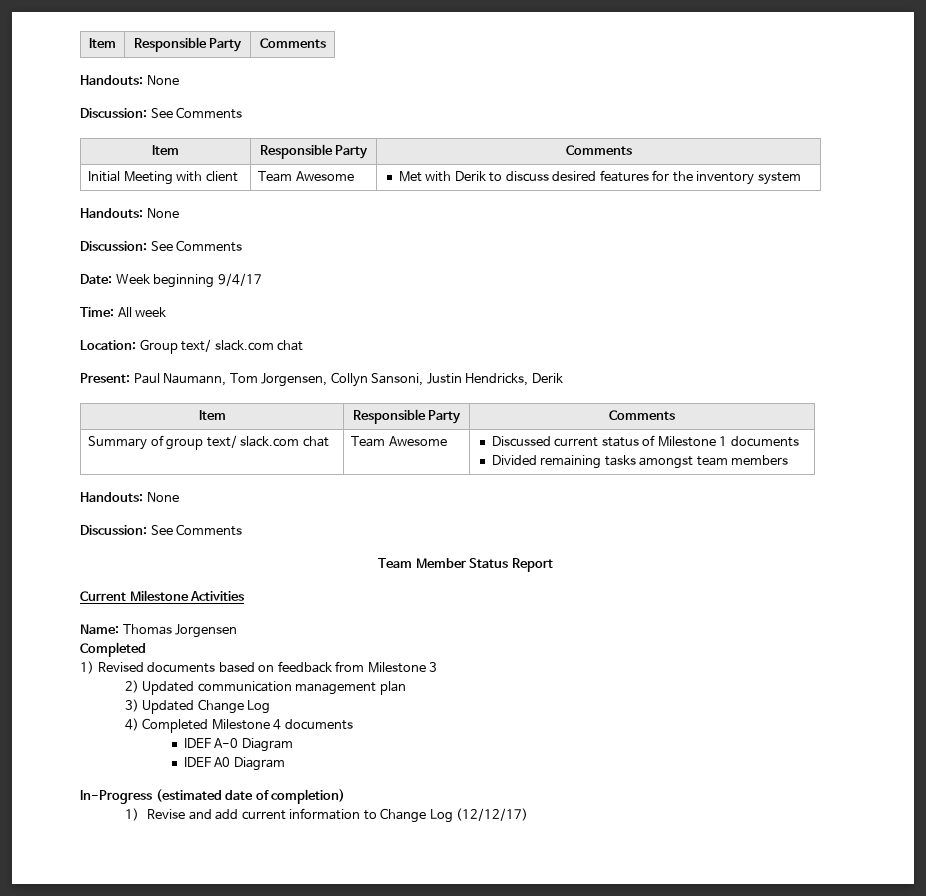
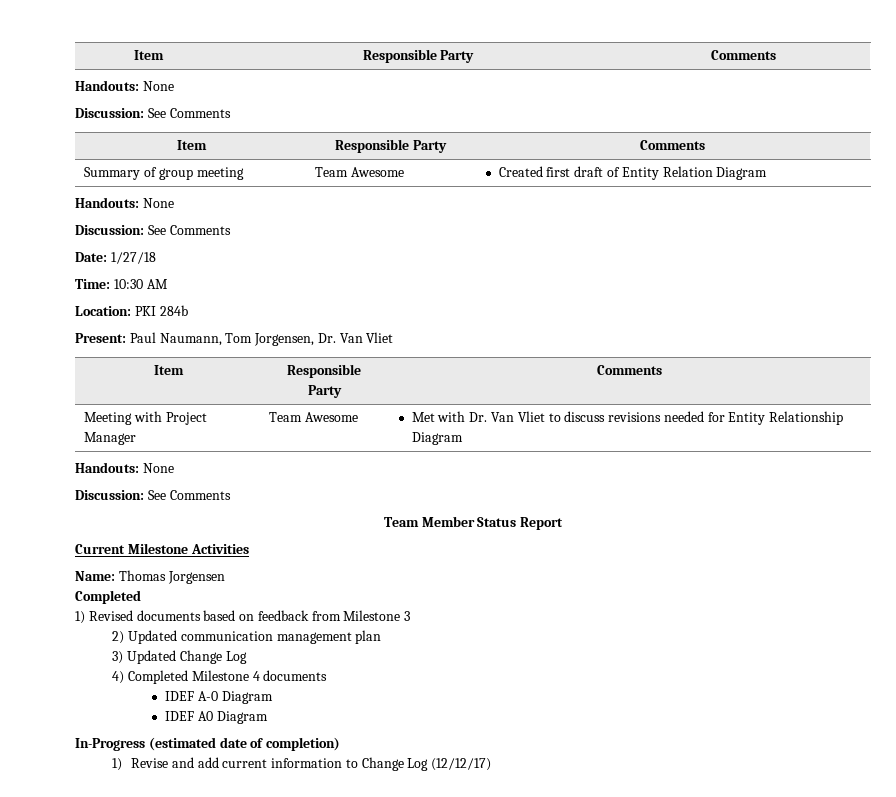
- Initial Meeting with client | Team Awesome | Met with Derik to discuss desired features for the inventory system
+ Summary of group meeting | Team Awesome | Created first draft of Entity Relation Diagram
- Date: Week beginning 9/4/17
+ Date: 1/27/18
- Time: All week
+ Time: 10:30 AM
- Location: Group text/ slack.com chat
+ Location: PKI 284b
- Present: Paul Naumann, Tom Jorgensen, Collyn Sansoni, Justin Hendricks, Derik
+ Present: Paul Naumann, Tom Jorgensen, Dr. Van Vliet
  Item | Responsible Party | Comments
- Summary of group text/ slack.com chat | Team Awesome | Discussed current status of Milestone 1 documents
- Divided remaining tasks amongst team members
+ Meeting with Project Manager | Team Awesome | Met with Dr. Van Vliet to discuss revisions needed for Entity Relationship Diagram

